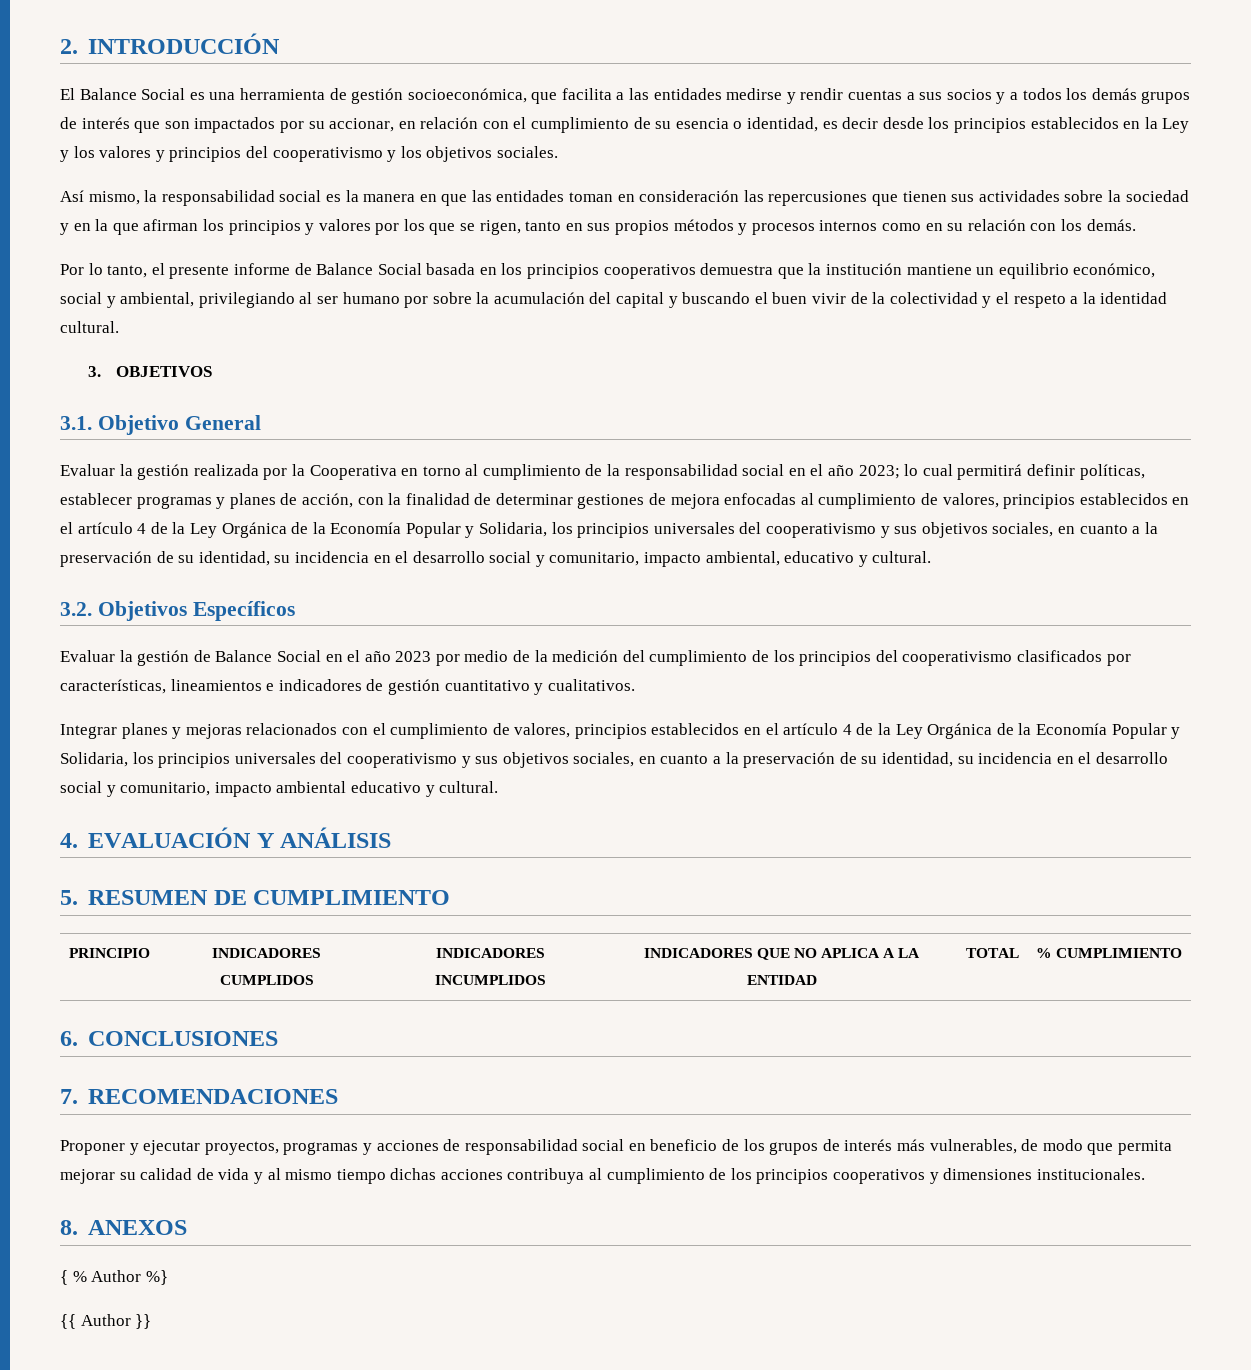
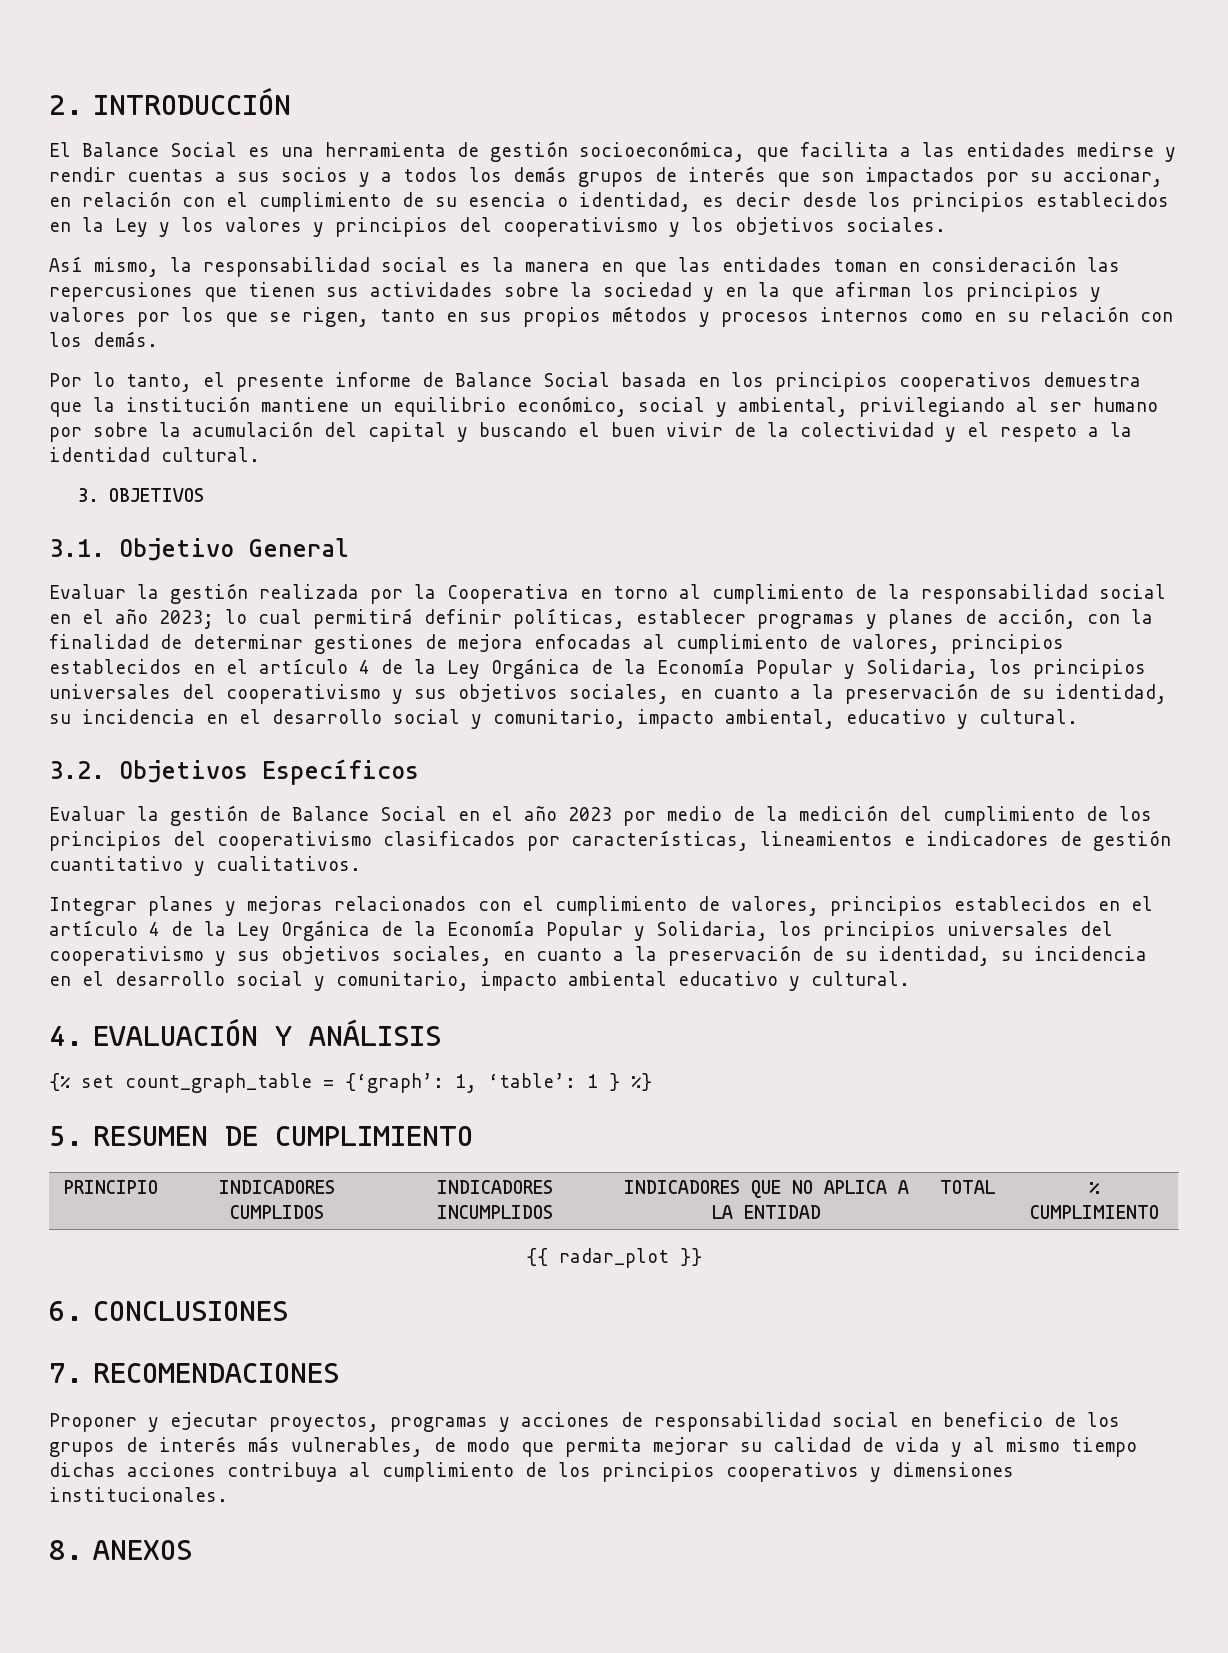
+ {% set count_graph_table = {‘graph’: 1, ‘table’: 1 } %}
+ {{ radar_plot }}
- { % Author %}
- {{ Author }}

